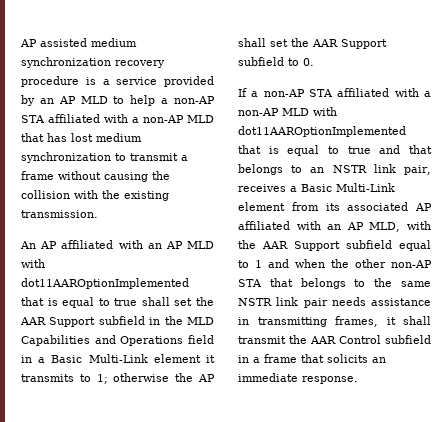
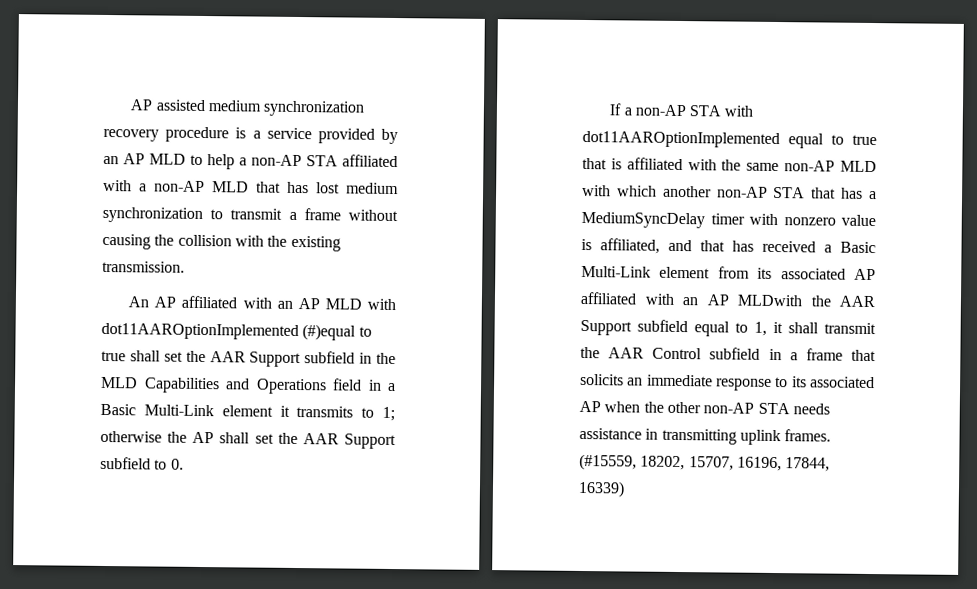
- An AP affiliated with an AP MLD with dot11AAROptionImplemented that is equal to true shall set the AAR Support subfield in the MLD Capabilities and Operations field in a Basic Multi-Link element it transmits to 1; otherwise the AP shall set the AAR Support subfield to 0.
+ An AP affiliated with an AP MLD with dot11AAROptionImplemented (#)equal to true shall set the AAR Support subfield in the MLD Capabilities and Operations field in a Basic Multi-Link element it transmits to 1; otherwise the AP shall set the AAR Support subfield to 0.
- If a non-AP STA affiliated with a non-AP MLD with dot11AAROptionImplemented that is equal to true and that belongs to an NSTR link pair, receives a Basic Multi-Link element from its associated AP affiliated with an AP MLD, with the AAR Support subfield equal to 1 and when the other non-AP STA that belongs to the same NSTR link pair needs assistance in transmitting frames, it shall transmit the AAR Control subfield in a frame that solicits an immediate response.
+ If a non-AP STA with dot11AAROptionImplemented equal to true that is affiliated with the same non-AP MLD with which another non-AP STA that has a MediumSyncDelay timer with nonzero value is affiliated, and that has received a Basic Multi-Link element from its associated AP affiliated with an AP MLDwith the AAR Support subfield equal to 1, it shall transmit the AAR Control subfield in a frame that solicits an immediate response to its associated AP when the other non-AP STA needs assistance in transmitting uplink frames. (#15559, 18202, 15707, 16196, 17844, 16339)

